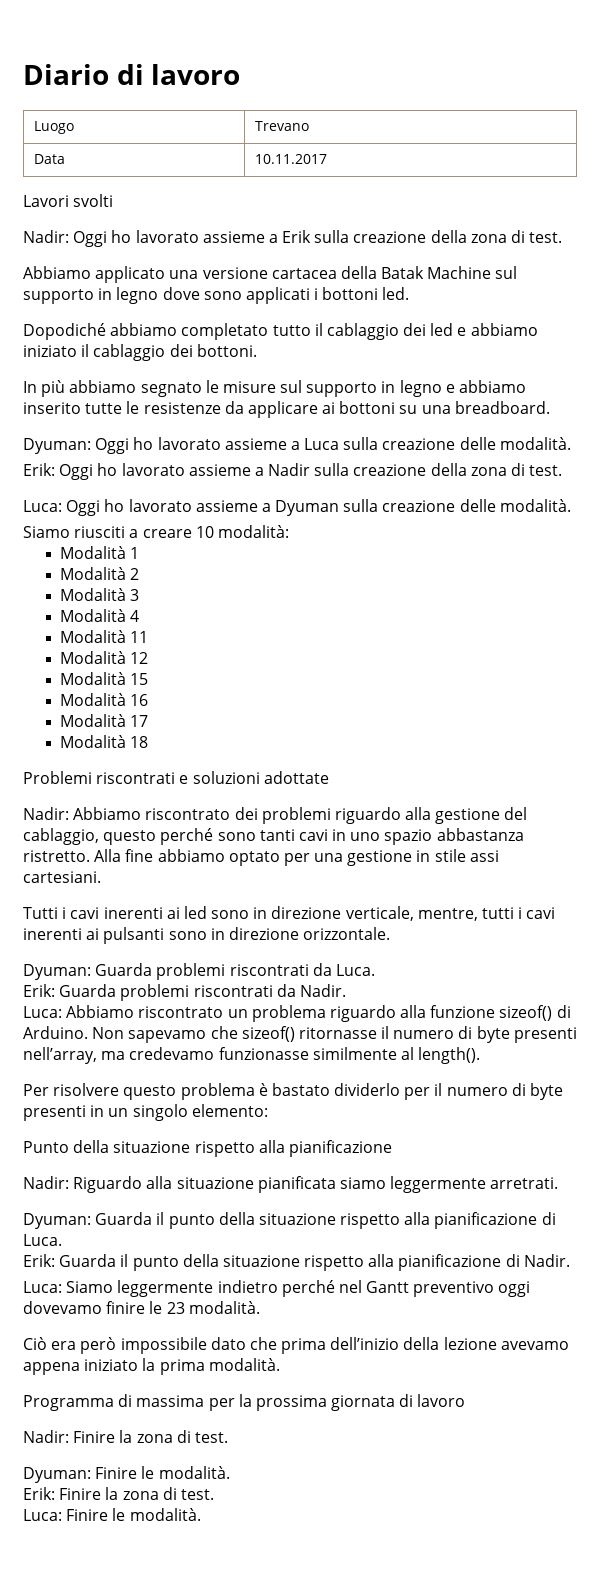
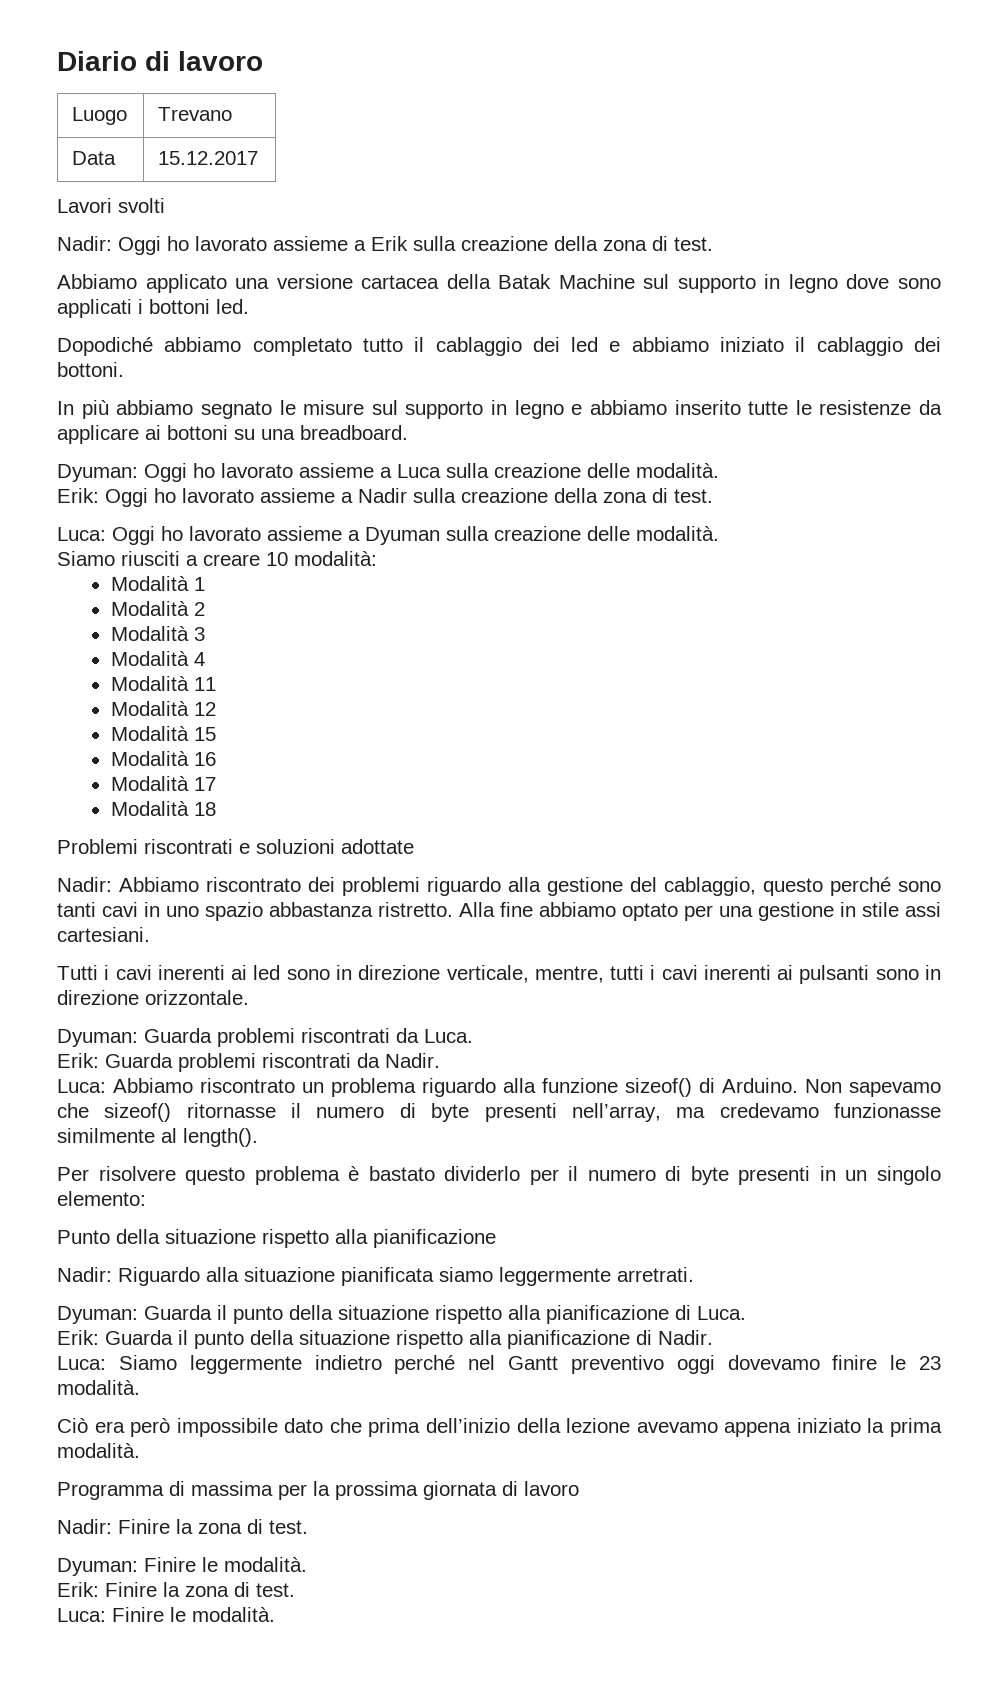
- Data | 10.11.2017
+ Data | 15.12.2017

